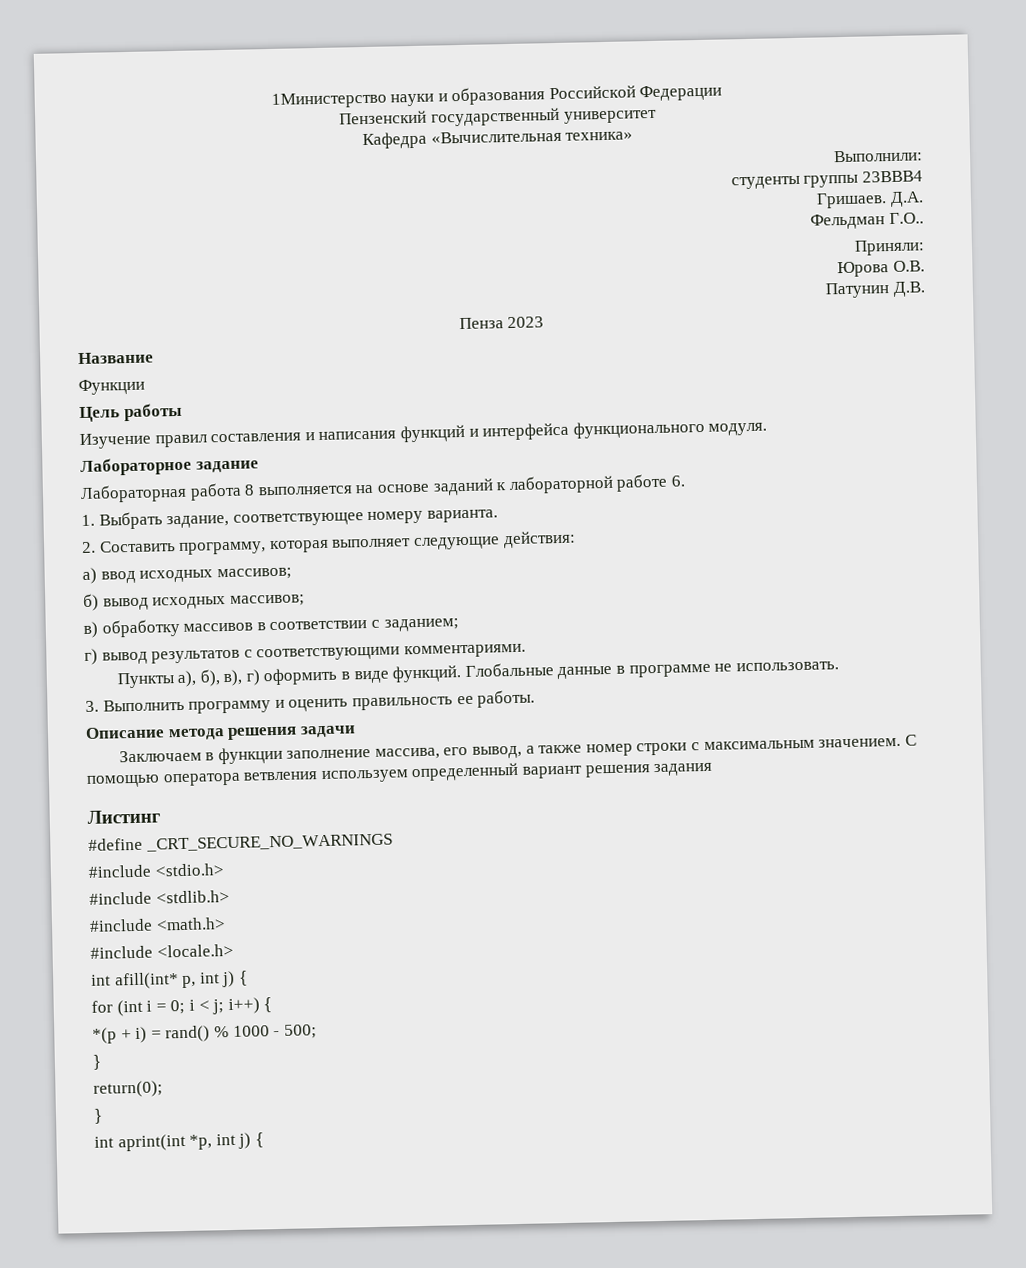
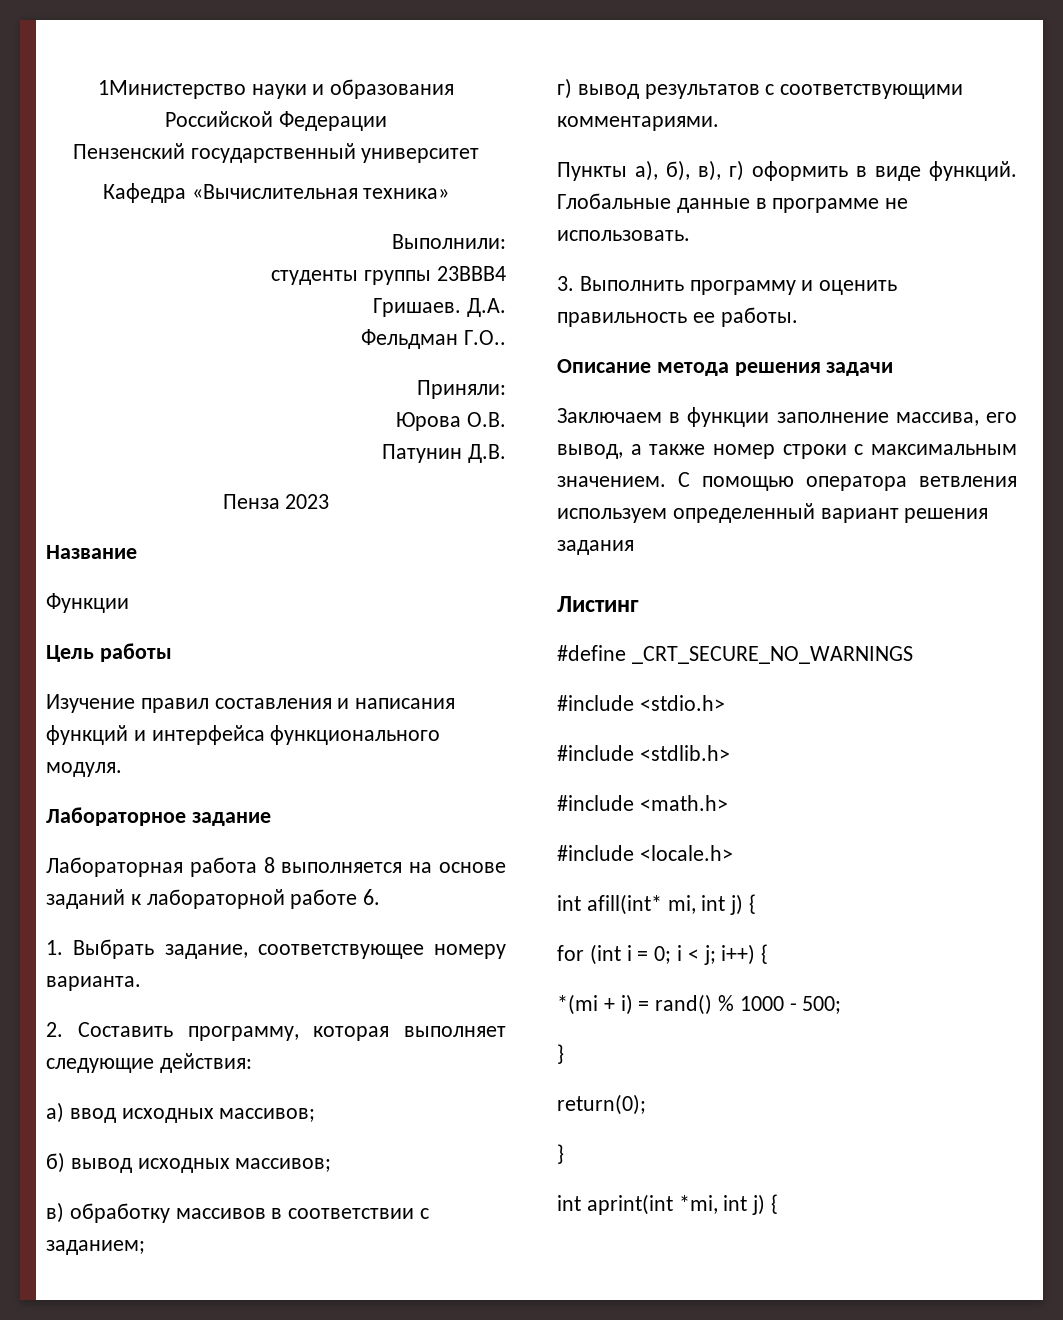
- int afill(int* p, int j) {
+ int afill(int* mi, int j) {
- *(p + i) = rand() % 1000 - 500;
+ *(mi + i) = rand() % 1000 - 500;
- int aprint(int *p, int j) {
+ int aprint(int *mi, int j) {

